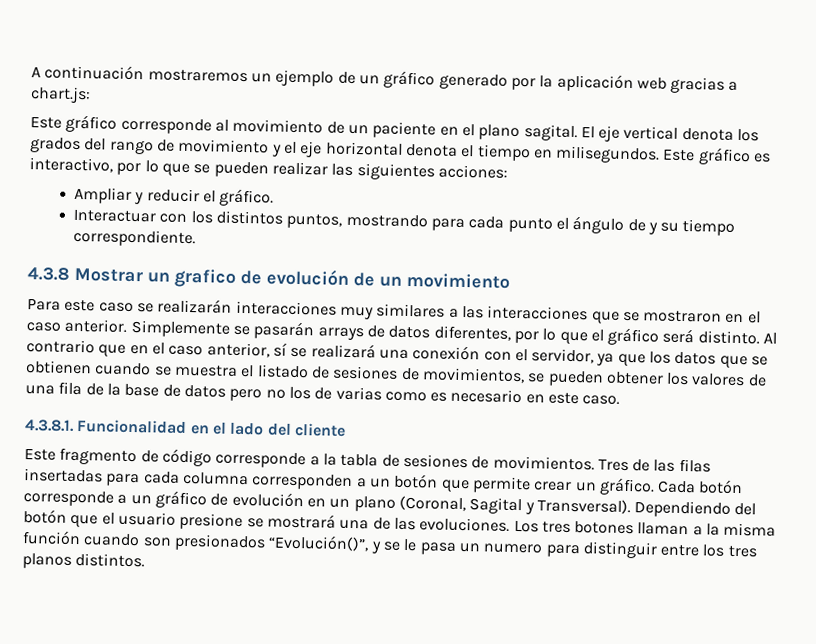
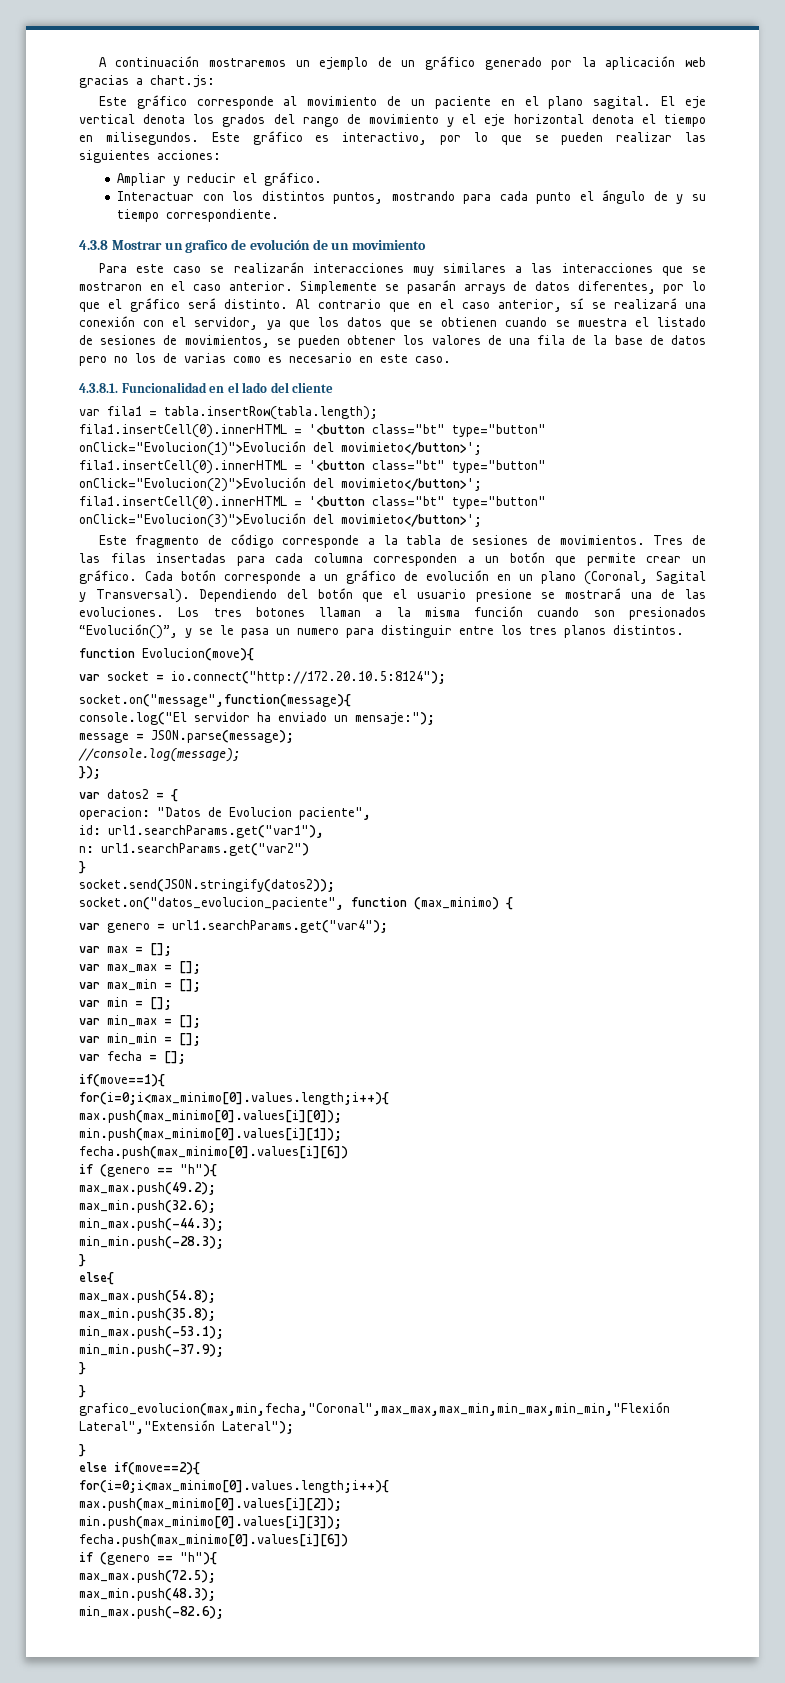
+ var fila1 = tabla.insertRow(tabla.length);
+ fila1.insertCell(0).innerHTML = '<button class="bt" type="button" onClick="Evolucion(1)">Evolución del movimieto</button>';
+ fila1.insertCell(0).innerHTML = '<button class="bt" type="button" onClick="Evolucion(2)">Evolución del movimieto</button>';
+ fila1.insertCell(0).innerHTML = '<button class="bt" type="button" onClick="Evolucion(3)">Evolución del movimieto</button>';
+ function Evolucion(move){
+ var socket = io.connect("http://172.20.10.5:8124");
+ socket.on("message",function(message){
+ console.log("El servidor ha enviado un mensaje:");
+ message = JSON.parse(message);
+ //console.log(message);
+ });
+ var datos2 = {
+ operacion: "Datos de Evolucion paciente",
+ id: url1.searchParams.get("var1"),
+ n: url1.searchParams.get("var2")
+ }
+ socket.send(JSON.stringify(datos2));
+ socket.on("datos_evolucion_paciente", function (max_minimo) {
+ var genero = url1.searchParams.get("var4");
+ var max = [];
+ var max_max = [];
+ var max_min = [];
+ var min = [];
+ var min_max = [];
+ var min_min = [];
+ var fecha = [];
+ if(move==1){
+ for(i=0;i<max_minimo[0].values.length;i++){
+ max.push(max_minimo[0].values[i][0]);
+ min.push(max_minimo[0].values[i][1]);
+ fecha.push(max_minimo[0].values[i][6])
+ if (genero == "h"){
+ max_max.push(49.2);
+ max_min.push(32.6);
+ min_max.push(-44.3);
+ min_min.push(-28.3);
+ }
+ else{
+ max_max.push(54.8);
+ max_min.push(35.8);
+ min_max.push(-53.1);
+ min_min.push(-37.9);
+ }
+ }
+ grafico_evolucion(max,min,fecha,"Coronal",max_max,max_min,min_max,min_min,"Flexión Lateral","Extensión Lateral");
+ }
+ else if(move==2){
+ for(i=0;i<max_minimo[0].values.length;i++){
+ max.push(max_minimo[0].values[i][2]);
+ min.push(max_minimo[0].values[i][3]);
+ fecha.push(max_minimo[0].values[i][6])
+ if (genero == "h"){
+ max_max.push(72.5);
+ max_min.push(48.3);
+ min_max.push(-82.6);

